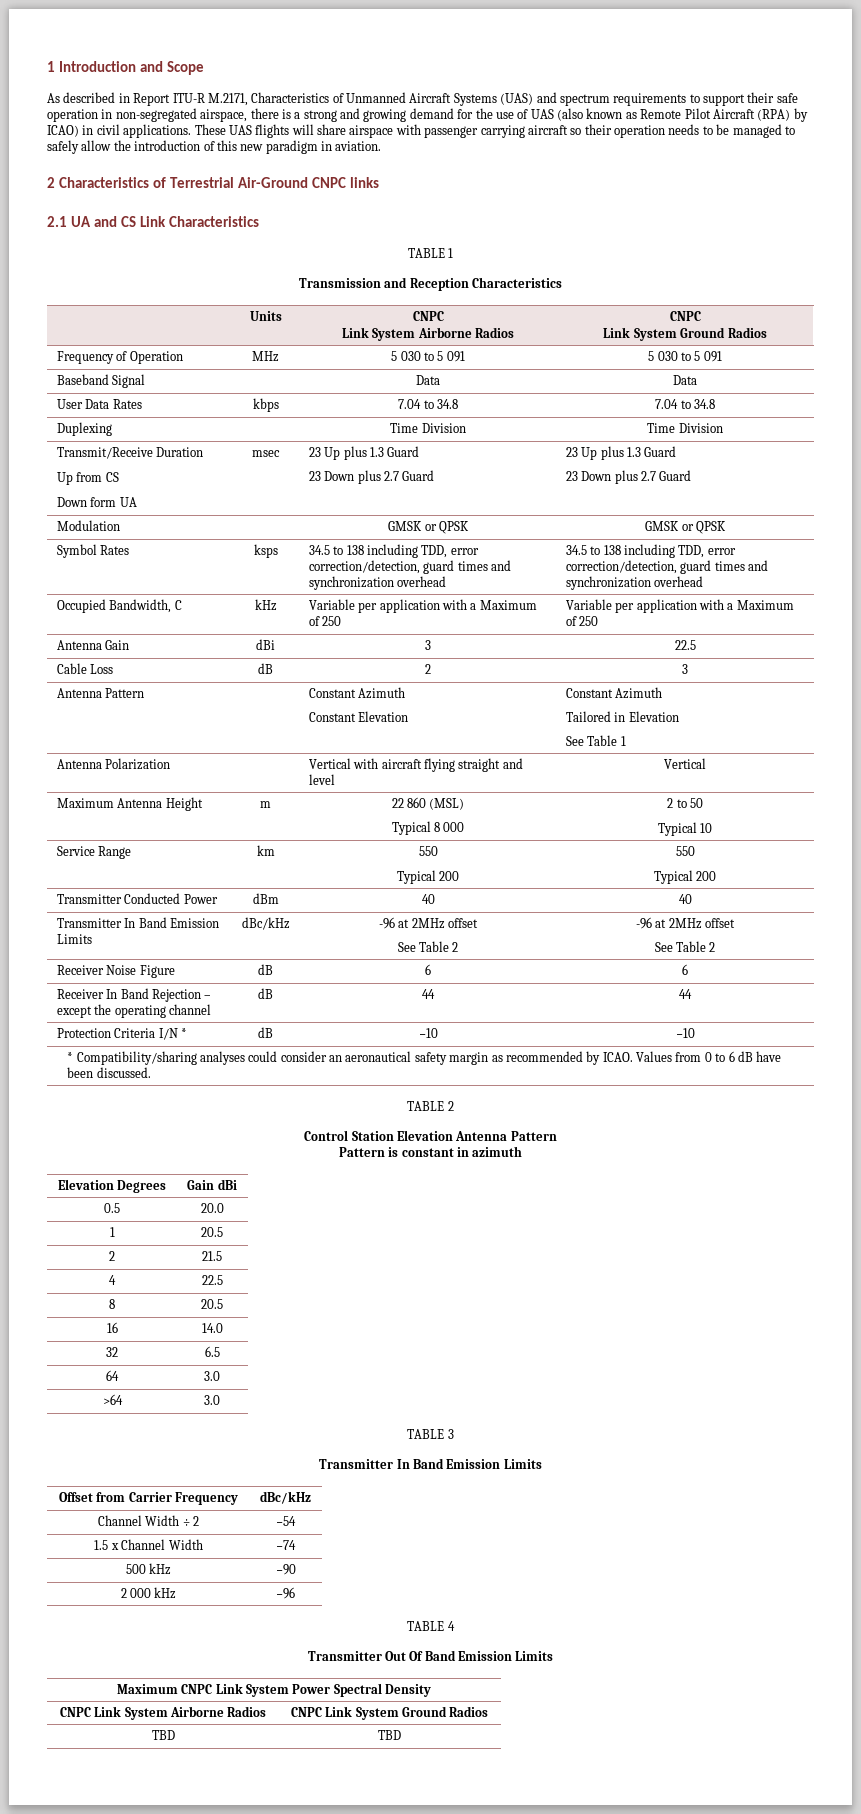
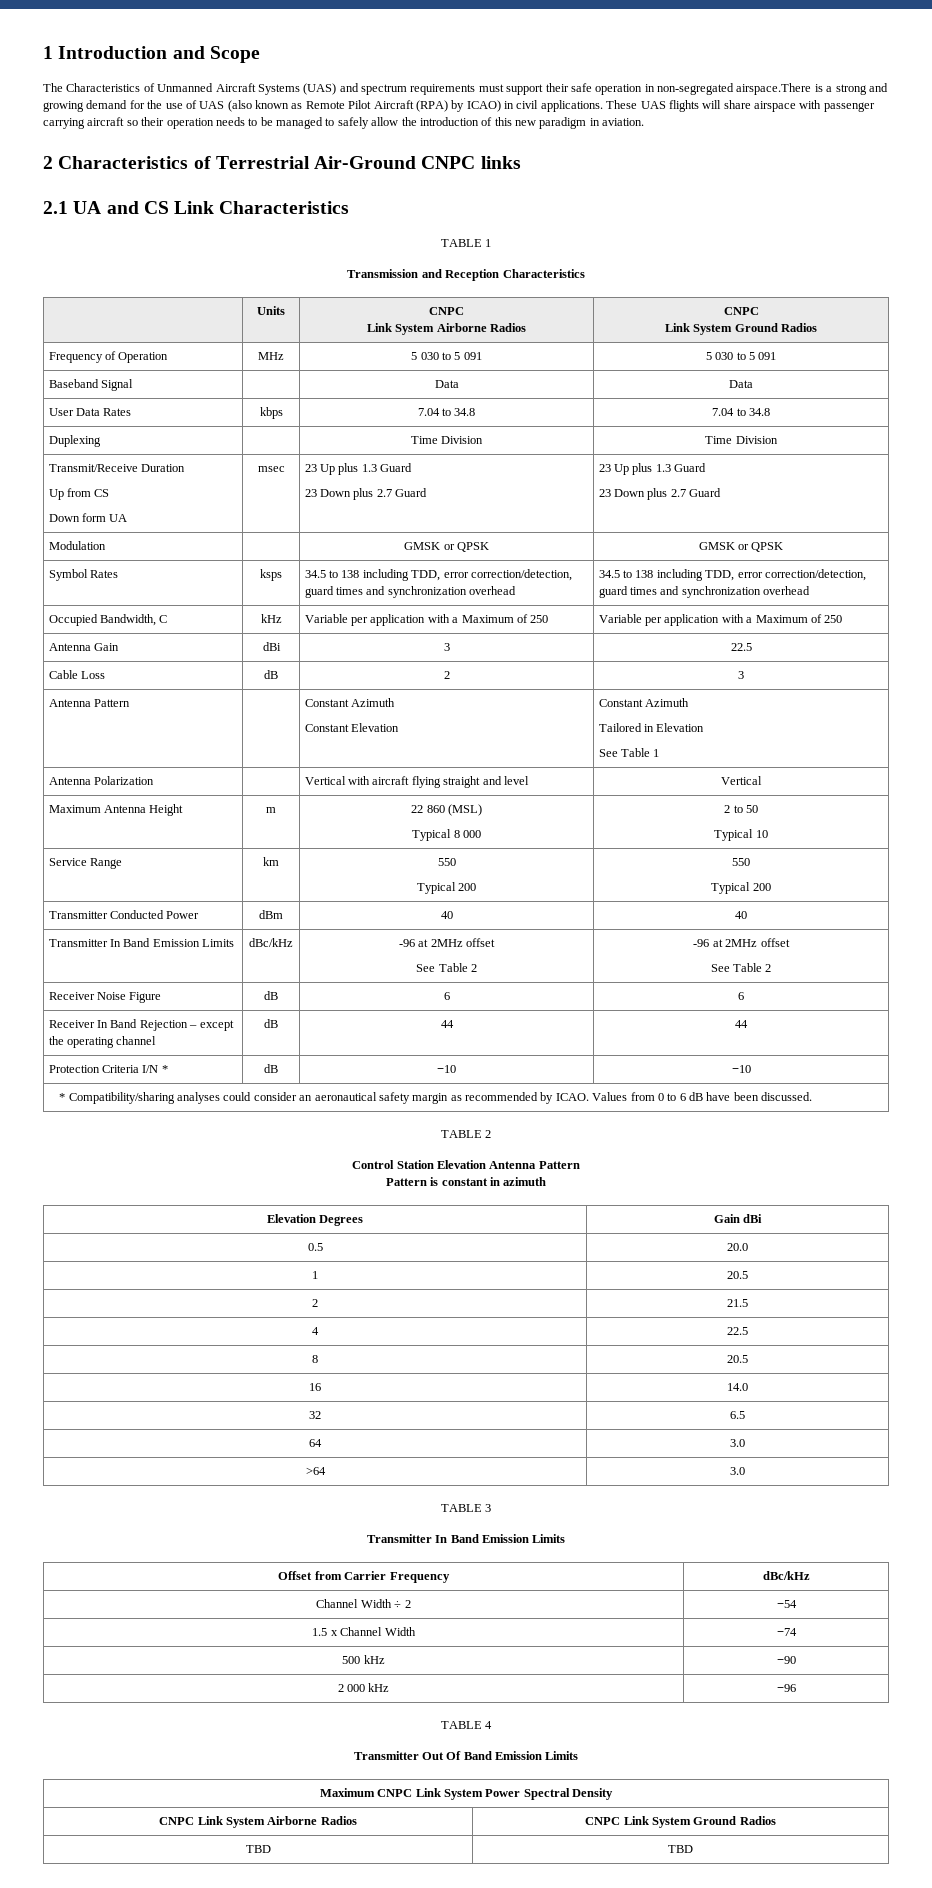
- As described in Report ITU-R M.2171, Characteristics of Unmanned Aircraft Systems (UAS) and spectrum requirements to support their safe operation in non-segregated airspace, there is a strong and growing demand for the use of UAS (also known as Remote Pilot Aircraft (RPA) by ICAO) in civil applications.
+ The Characteristics of Unmanned Aircraft Systems (UAS) and spectrum requirements must support their safe operation in non-segregated airspace.There is a strong and growing demand for the use of UAS (also known as Remote Pilot Aircraft (RPA) by ICAO) in civil applications.

